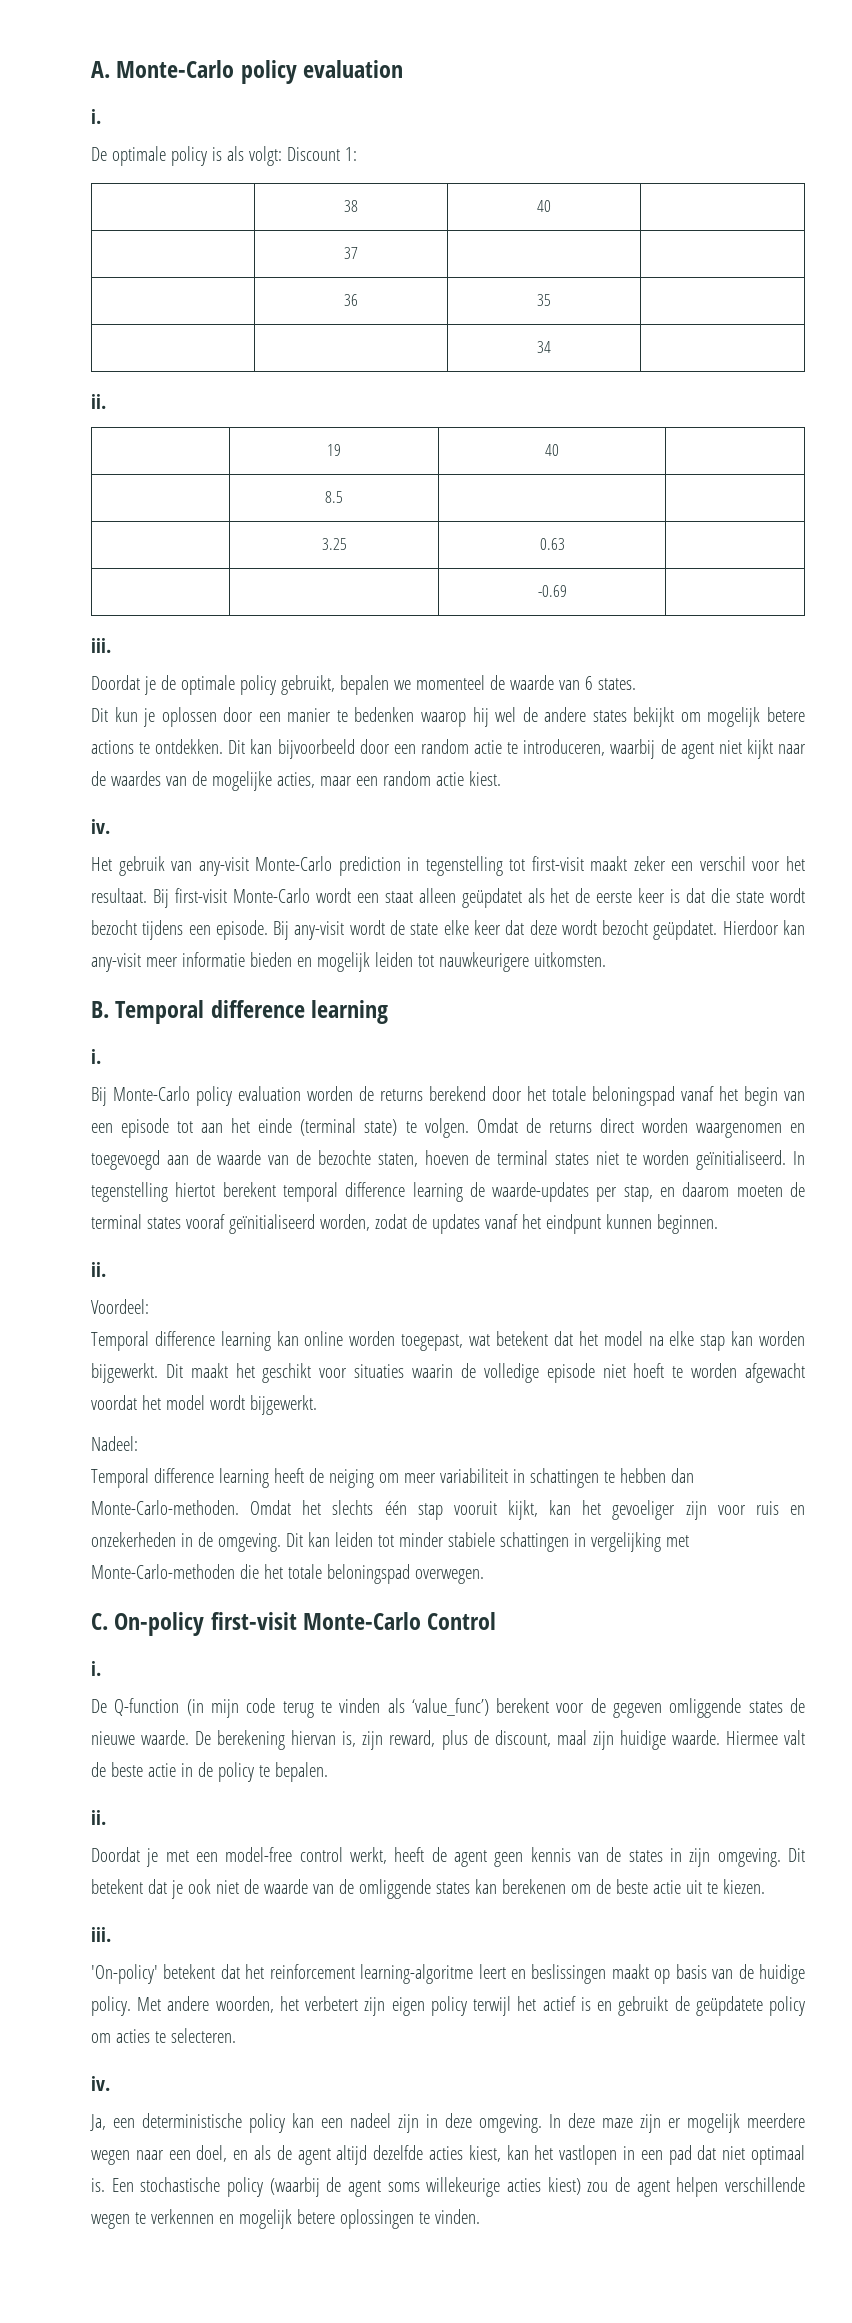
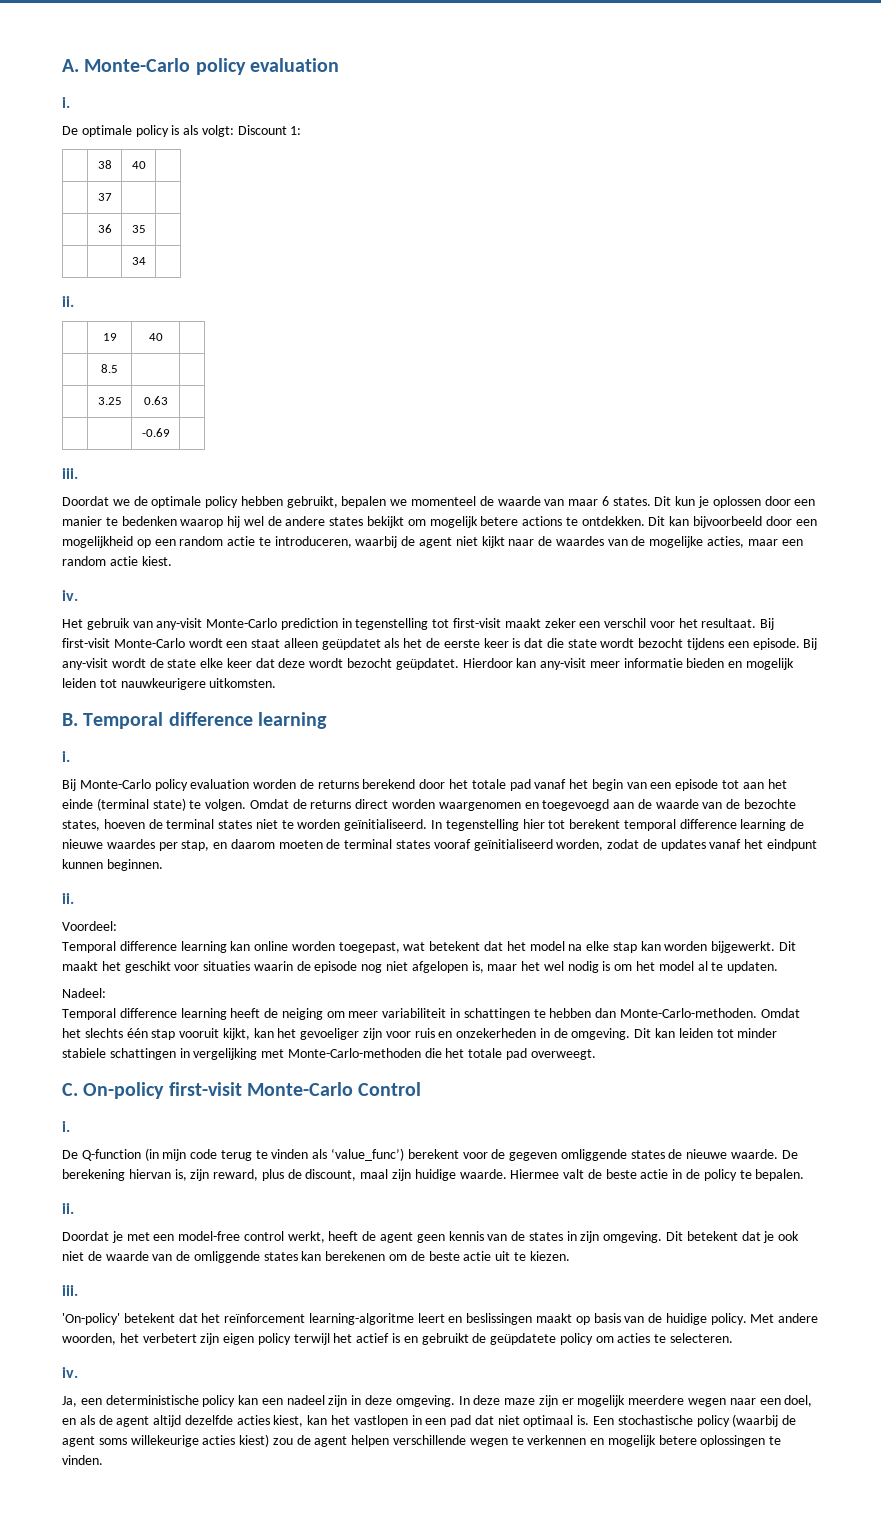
- Doordat je de optimale policy gebruikt, bepalen we momenteel de waarde van 6 states.
- Dit kun je oplossen door een manier te bedenken waarop hij wel de andere states bekijkt om mogelijk betere actions te ontdekken.
+ Doordat we de optimale policy hebben gebruikt, bepalen we momenteel de waarde van maar 6 states. Dit kun je oplossen door een manier te bedenken waarop hij wel de andere states bekijkt om mogelijk betere actions te ontdekken.
- Dit kan bijvoorbeeld door een random actie te introduceren, waarbij de agent niet kijkt naar de waardes van de mogelijke acties, maar een random actie kiest.
+ Dit kan bijvoorbeeld door een mogelijkheid op een random actie te introduceren, waarbij de agent niet kijkt naar de waardes van de mogelijke acties, maar een random actie kiest.
- Bij Monte-Carlo policy evaluation worden de returns berekend door het totale beloningspad vanaf het begin van een episode tot aan het einde (terminal state) te volgen.
+ Bij Monte-Carlo policy evaluation worden de returns berekend door het totale pad vanaf het begin van een episode tot aan het einde (terminal state) te volgen.
- Omdat de returns direct worden waargenomen en toegevoegd aan de waarde van de bezochte staten, hoeven de terminal states niet te worden geïnitialiseerd.
+ Omdat de returns direct worden waargenomen en toegevoegd aan de waarde van de bezochte states, hoeven de terminal states niet te worden geïnitialiseerd.
- In tegenstelling hiertot berekent temporal difference learning de waarde-updates per stap, en daarom moeten de terminal states vooraf geïnitialiseerd worden, zodat de updates vanaf het eindpunt kunnen beginnen.
+ In tegenstelling hier tot berekent temporal difference learning de nieuwe waardes per stap, en daarom moeten de terminal states vooraf geïnitialiseerd worden, zodat de updates vanaf het eindpunt kunnen beginnen.
- Dit maakt het geschikt voor situaties waarin de volledige episode niet hoeft te worden afgewacht voordat het model wordt bijgewerkt.
+ Dit maakt het geschikt voor situaties waarin de episode nog niet afgelopen is, maar het wel nodig is om het model al te updaten.
- Dit kan leiden tot minder stabiele schattingen in vergelijking met Monte-Carlo-methoden die het totale beloningspad overwegen.
+ Dit kan leiden tot minder stabiele schattingen in vergelijking met Monte-Carlo-methoden die het totale pad overweegt.
- 'On-policy' betekent dat het reinforcement learning-algoritme leert en beslissingen maakt op basis van de huidige policy.
+ 'On-policy' betekent dat het reïnforcement learning-algoritme leert en beslissingen maakt op basis van de huidige policy.

